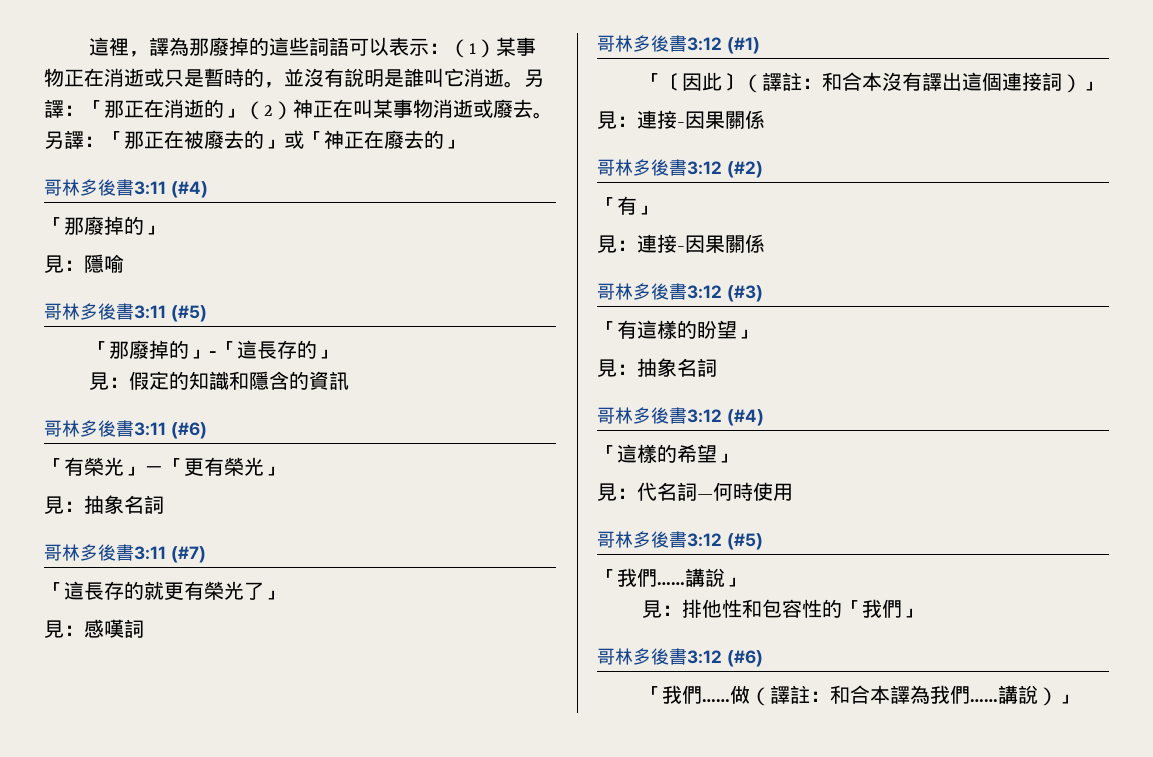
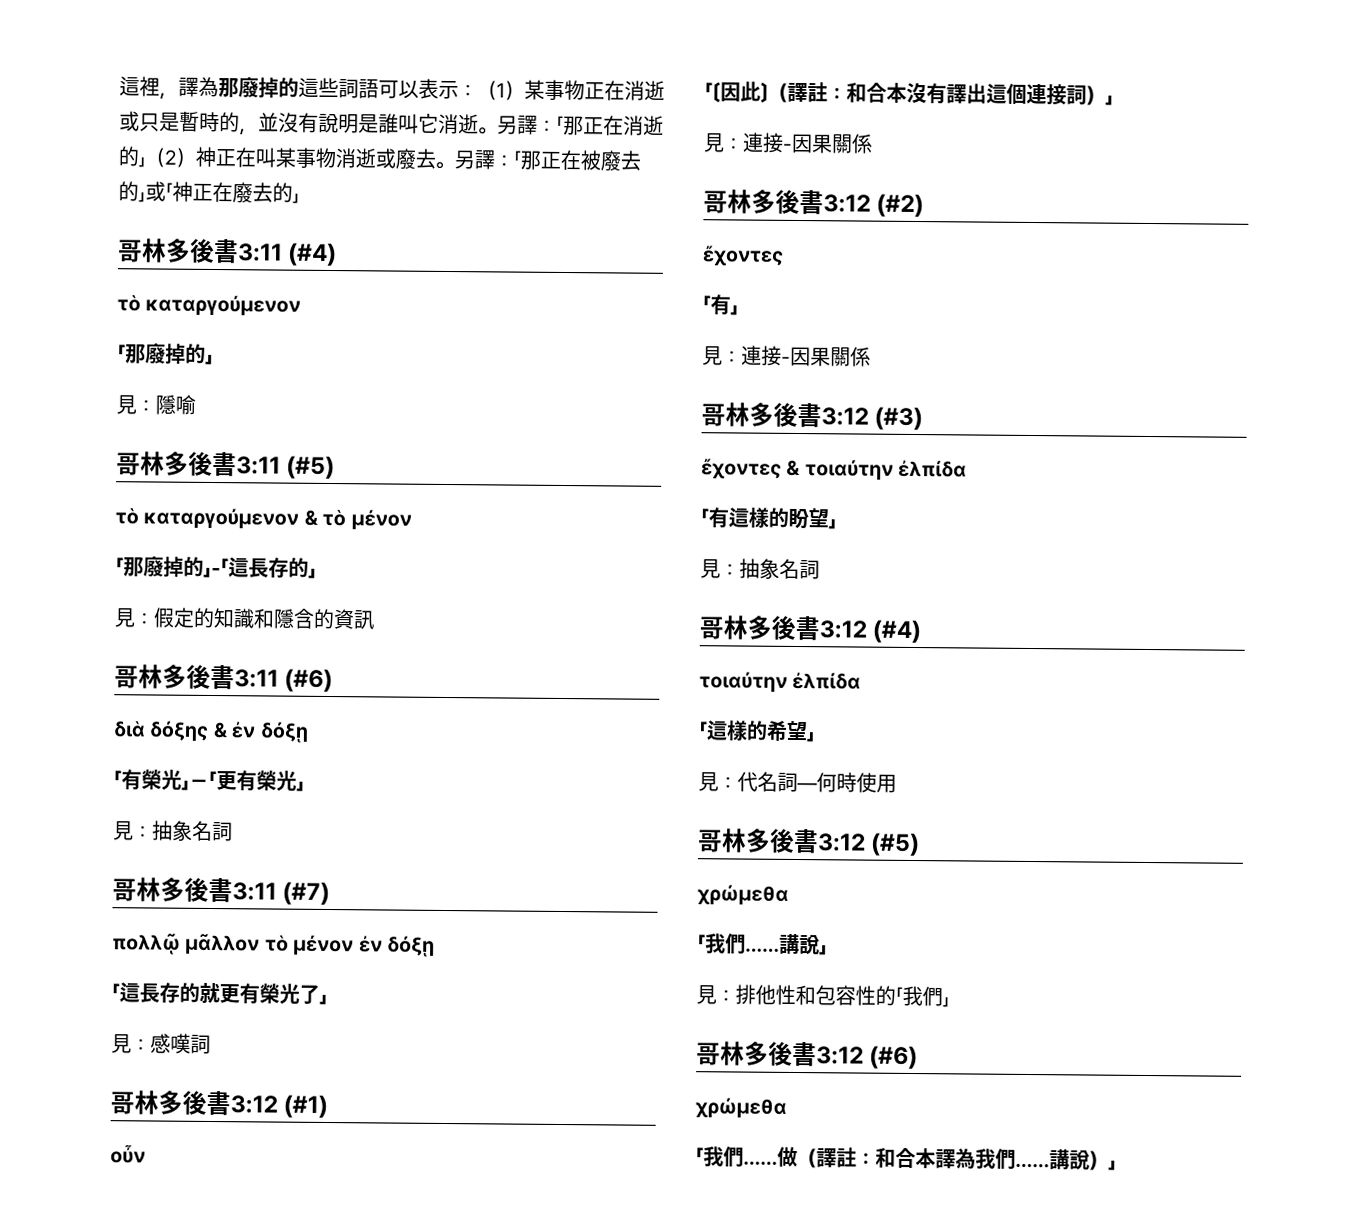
  哥林多後書3:11 (#4)
+ τὸ καταργούμενον
+ τὸ καταργούμενον & τὸ μένον
+ διὰ δόξης & ἐν δόξῃ
+ πολλῷ μᾶλλον τὸ μένον ἐν δόξῃ
+ οὖν
  哥林多後書3:12 (#2)
+ ἔχοντες
+ ἔχοντες & τοιαύτην ἐλπίδα
  哥林多後書3:12 (#4)
+ τοιαύτην ἐλπίδα
  哥林多後書3:12 (#5)
+ χρώμεθα
  哥林多後書3:12 (#6)
+ χρώμεθα

